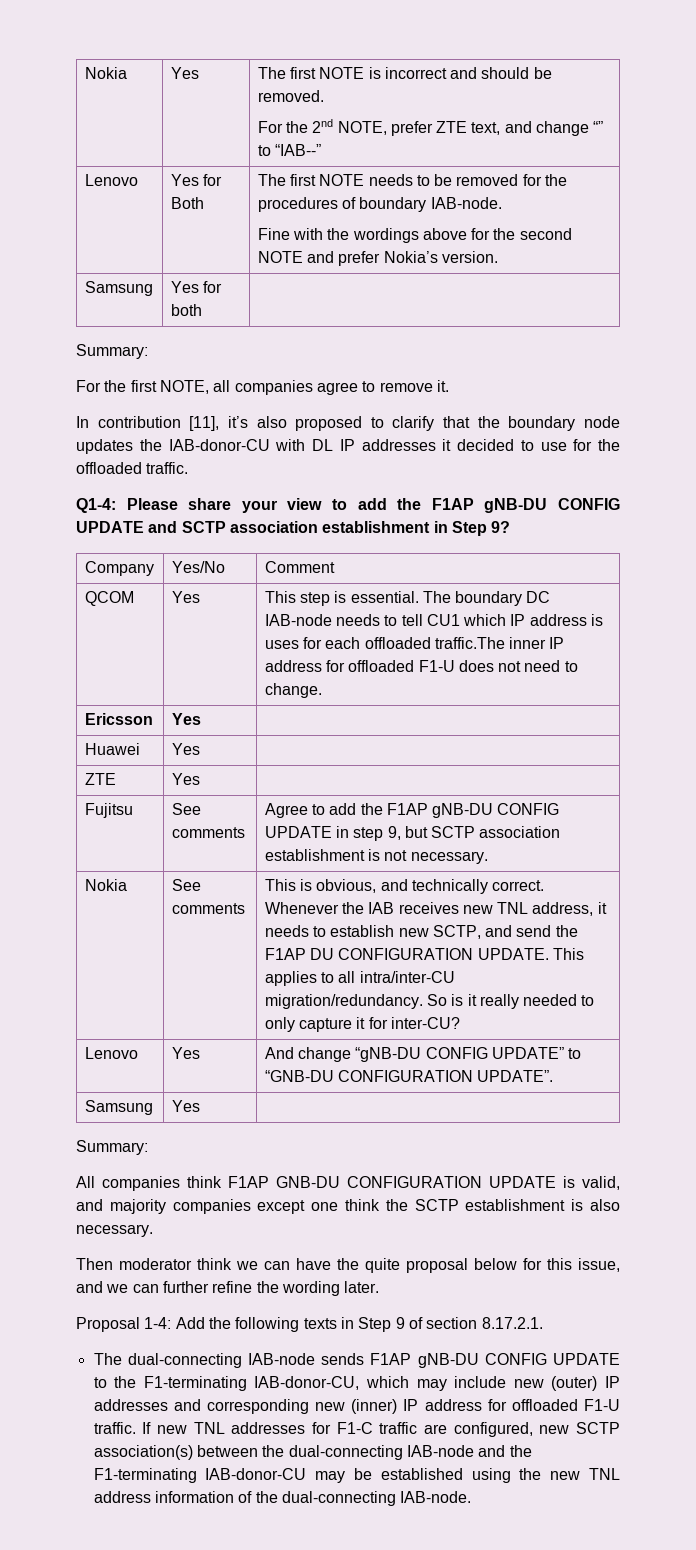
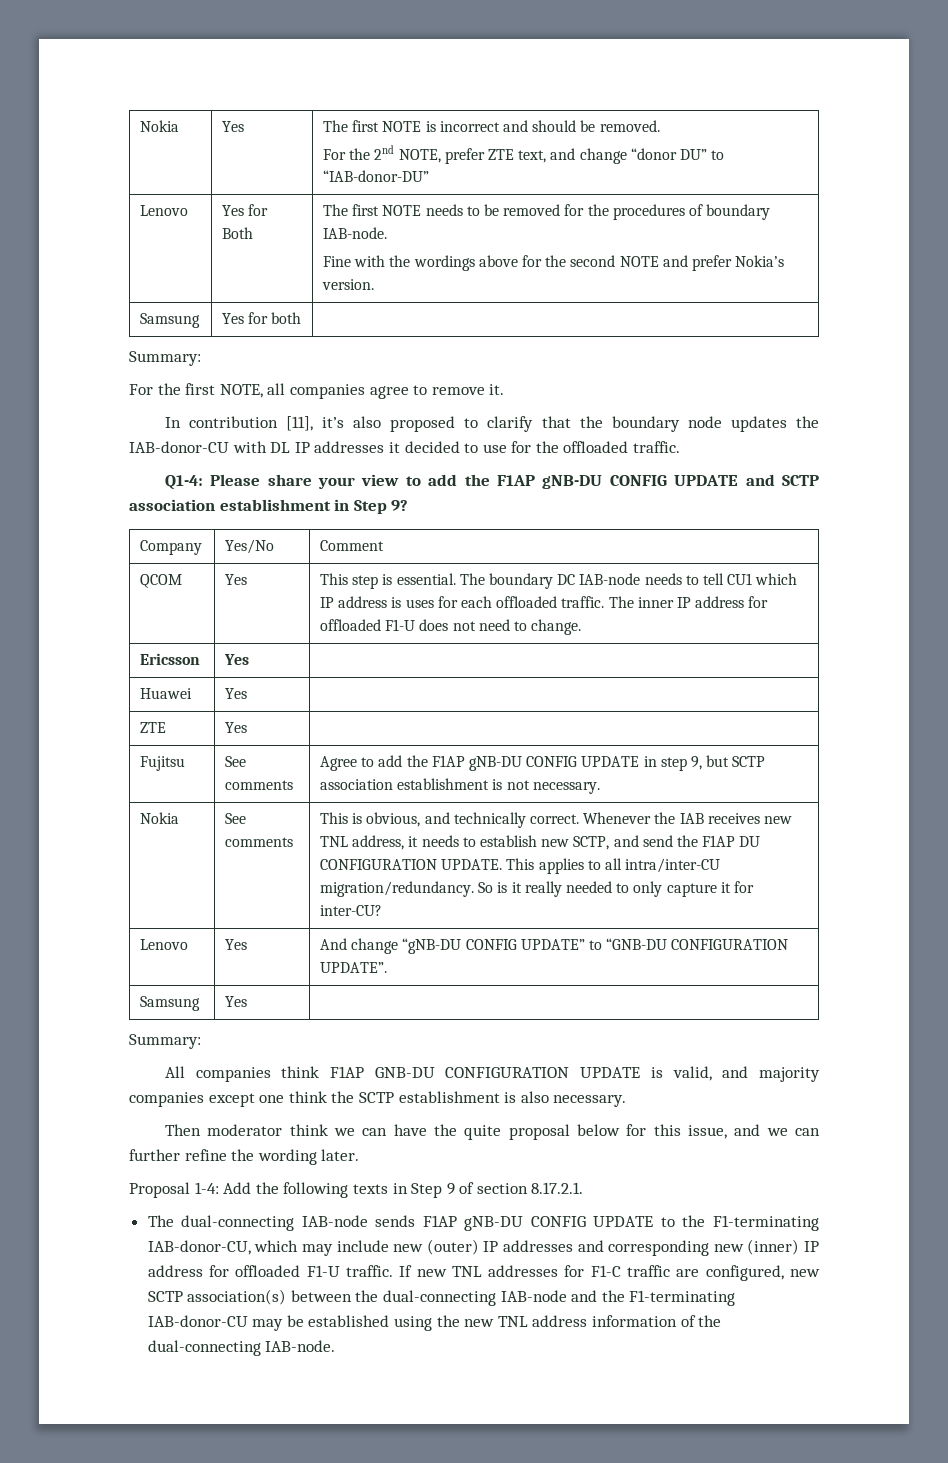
  Nokia | Yes | The first NOTE is incorrect and should be removed.
- For the 2nd NOTE, prefer ZTE text, and change “” to “IAB--”
+ For the 2nd NOTE, prefer ZTE text, and change “donor DU” to “IAB-donor-DU”
- QCOM | Yes | This step is essential. The boundary DC IAB-node needs to tell CU1 which IP address is uses for each offloaded traffic.The inner IP address for offloaded F1-U does not need to change.
+ QCOM | Yes | This step is essential. The boundary DC IAB-node needs to tell CU1 which IP address is uses for each offloaded traffic. The inner IP address for offloaded F1-U does not need to change.

